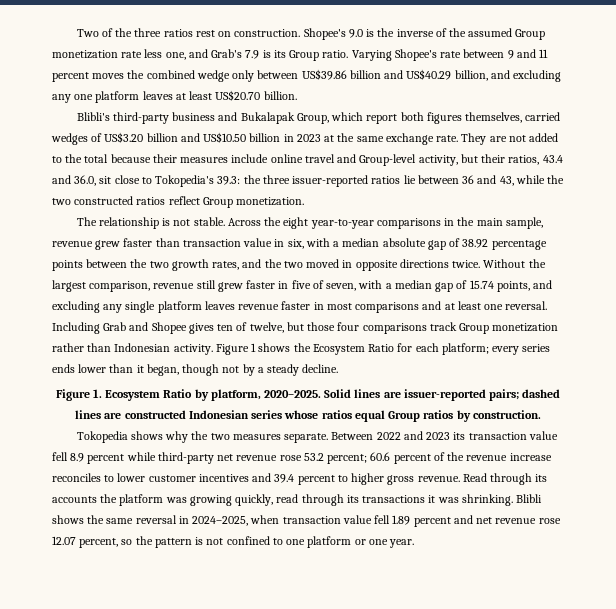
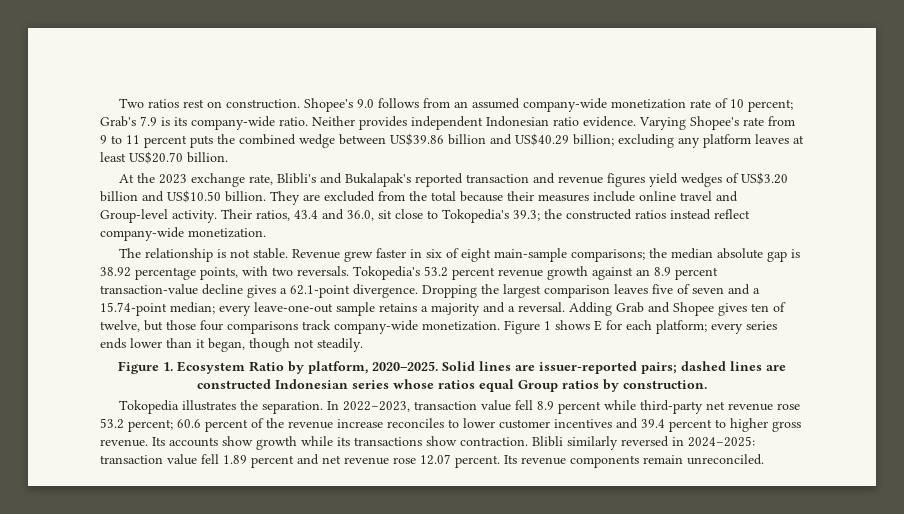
- Two of the three ratios rest on construction.
+ Two ratios rest on construction.
- Shopee's 9.0 is the inverse of the assumed Group monetization rate less one, and Grab's 7.9 is its Group ratio. Varying Shopee's rate between 9 and 11 percent moves the combined wedge only between US$39.86 billion and US$40.29 billion, and excluding any one platform leaves at least US$20.70 billion.
+ Shopee's 9.0 follows from an assumed company-wide monetization rate of 10 percent; Grab's 7.9 is its company-wide ratio. Neither provides independent Indonesian ratio evidence. Varying Shopee's rate from 9 to 11 percent puts the combined wedge between US$39.86 billion and US$40.29 billion; excluding any platform leaves at least US$20.70 billion.
- Blibli's third-party business and Bukalapak Group, which report both figures themselves, carried wedges of US$3.20 billion and US$10.50 billion in 2023 at the same exchange rate. They are not added to the total because their measures include online travel and Group-level activity, but their ratios, 43.4 and 36.0, sit close to Tokopedia's 39.3: the three issuer-reported ratios lie between 36 and 43, while the two constructed ratios reflect Group monetization.
+ At the 2023 exchange rate, Blibli's and Bukalapak's reported transaction and revenue figures yield wedges of US$3.20 billion and US$10.50 billion. They are excluded from the total because their measures include online travel and Group-level activity. Their ratios, 43.4 and 36.0, sit close to Tokopedia's 39.3; the constructed ratios instead reflect company-wide monetization.
- Across the eight year-to-year comparisons in the main sample, revenue grew faster than transaction value in six, with a median absolute gap of 38.92 percentage points between the two growth rates, and the two moved in opposite directions twice. Without the largest comparison, revenue still grew faster in five of seven, with a median gap of 15.74 points, and excluding any single platform leaves revenue faster in most comparisons and at least one reversal. Including Grab and Shopee gives ten of twelve, but those four comparisons track Group monetization rather than Indonesian activity. Figure 1 shows the Ecosystem Ratio for each platform; every series ends lower than it began, though not by a steady decline.
+ Revenue grew faster in six of eight main-sample comparisons; the median absolute gap is 38.92 percentage points, with two reversals. Tokopedia's 53.2 percent revenue growth against an 8.9 percent transaction-value decline gives a 62.1-point divergence. Dropping the largest comparison leaves five of seven and a 15.74-point median; every leave-one-out sample retains a majority and a reversal. Adding Grab and Shopee gives ten of twelve, but those four comparisons track company-wide monetization. Figure 1 shows E for each platform; every series ends lower than it began, though not steadily.
- Tokopedia shows why the two measures separate. Between 2022 and 2023 its transaction value fell 8.9 percent while third-party net revenue rose 53.2 percent; 60.6 percent of the revenue increase reconciles to lower customer incentives and 39.4 percent to higher gross revenue.
+ Tokopedia illustrates the separation. In 2022–2023, transaction value fell 8.9 percent while third-party net revenue rose 53.2 percent; 60.6 percent of the revenue increase reconciles to lower customer incentives and 39.4 percent to higher gross revenue.
- Read through its accounts the platform was growing quickly, read through its transactions it was shrinking. Blibli shows the same reversal in 2024–2025, when transaction value fell 1.89 percent and net revenue rose 12.07 percent, so the pattern is not confined to one platform or one year.
+ Its accounts show growth while its transactions show contraction. Blibli similarly reversed in 2024–2025: transaction value fell 1.89 percent and net revenue rose 12.07 percent. Its revenue components remain unreconciled.

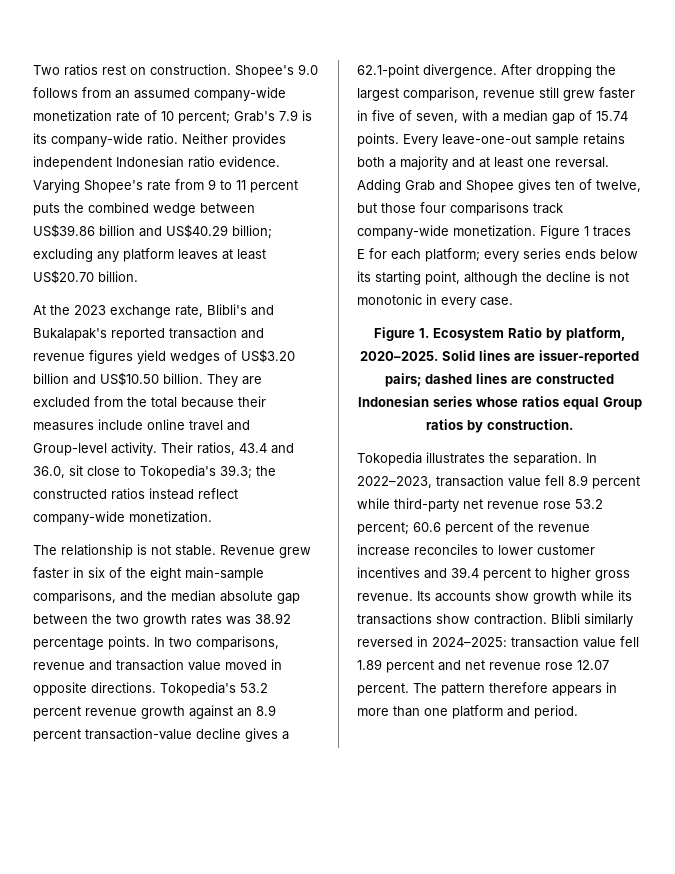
- Revenue grew faster in six of eight main-sample comparisons; the median absolute gap is 38.92 percentage points, with two reversals.
+ Revenue grew faster in six of the eight main-sample comparisons, and the median absolute gap between the two growth rates was 38.92 percentage points. In two comparisons, revenue and transaction value moved in opposite directions.
- Dropping the largest comparison leaves five of seven and a 15.74-point median; every leave-one-out sample retains a majority and a reversal.
+ After dropping the largest comparison, revenue still grew faster in five of seven, with a median gap of 15.74 points. Every leave-one-out sample retains both a majority and at least one reversal.
- Figure 1 shows E for each platform; every series ends lower than it began, though not steadily.
+ Figure 1 traces E for each platform; every series ends below its starting point, although the decline is not monotonic in every case.
- Its revenue components remain unreconciled.
+ The pattern therefore appears in more than one platform and period.

